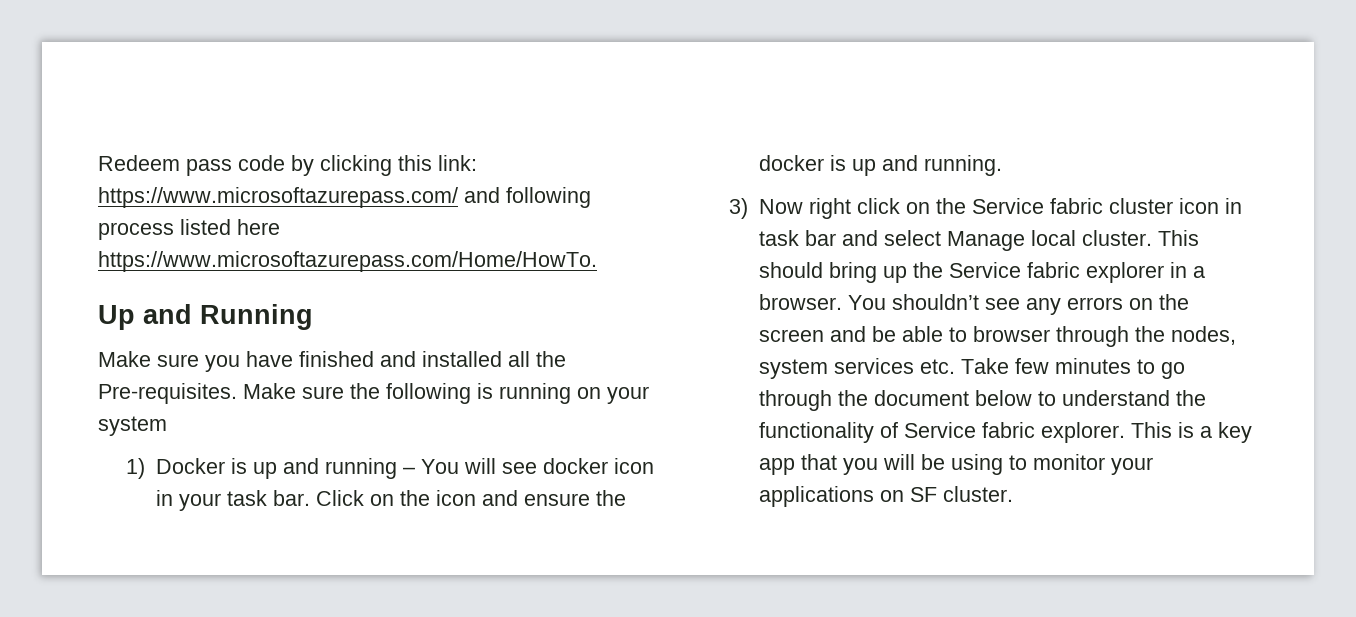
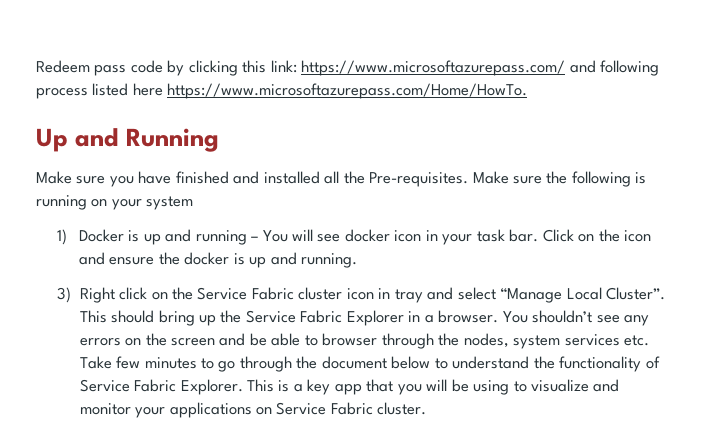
- 3) Now right click on the Service fabric cluster icon in task bar and select Manage local cluster.
+ 3) Right click on the Service Fabric cluster icon in tray and select “Manage Local Cluster”.
- This should bring up the Service fabric explorer in a browser.
+ This should bring up the Service Fabric Explorer in a browser.
- You shouldn’t see any errors on the screen and be able to browser through the nodes, system services etc. Take few minutes to go through the document below to understand the functionality of Service fabric explorer.
+ You shouldn’t see any errors on the screen and be able to browser through the nodes, system services etc. Take few minutes to go through the document below to understand the functionality of Service Fabric Explorer.
- This is a key app that you will be using to monitor your applications on SF cluster.
+ This is a key app that you will be using to visualize and monitor your applications on Service Fabric cluster.

